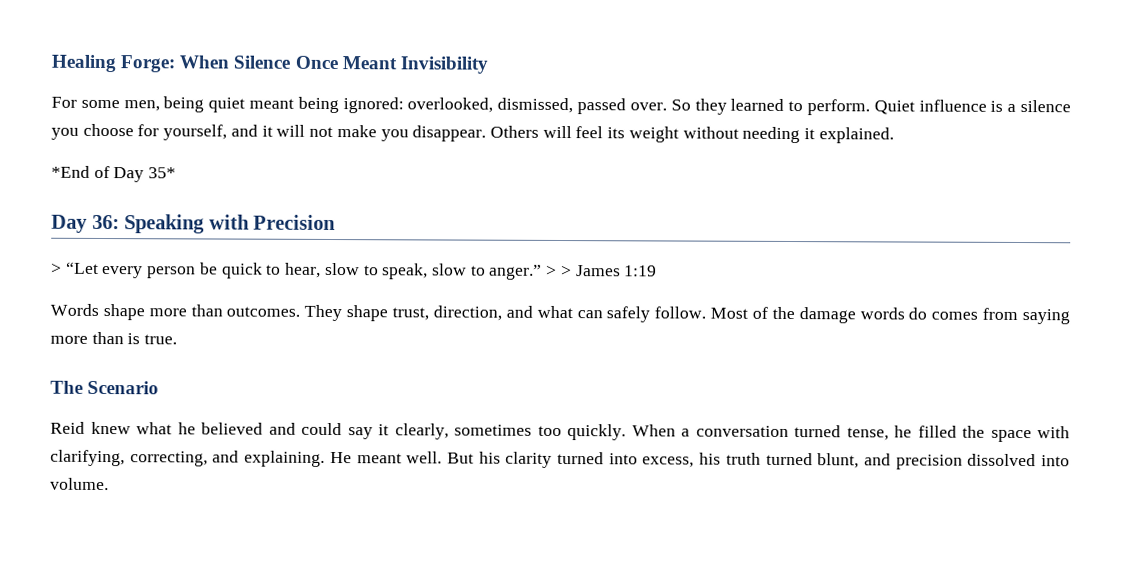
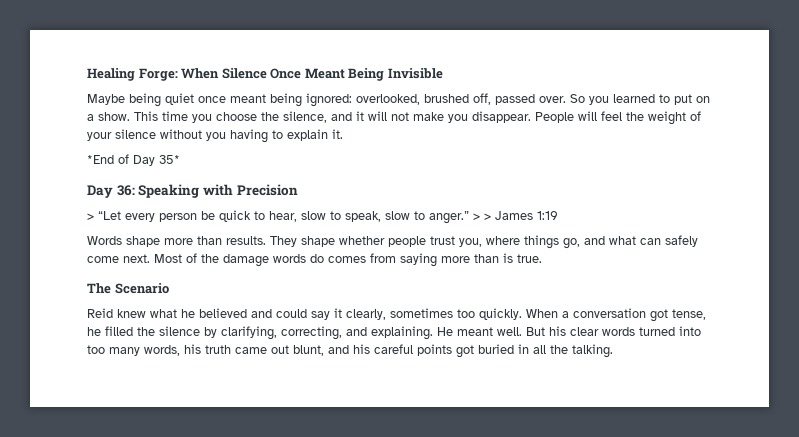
- Healing Forge: When Silence Once Meant Invisibility
- For some men, being quiet meant being ignored: overlooked, dismissed, passed over.
+ Healing Forge: When Silence Once Meant Being Invisible
+ Maybe being quiet once meant being ignored: overlooked, brushed off, passed over.
- So they learned to perform. Quiet influence is a silence you choose for yourself, and it will not make you disappear.
+ So you learned to put on a show. This time you choose the silence, and it will not make you disappear.
- Others will feel its weight without needing it explained.
+ People will feel the weight of your silence without you having to explain it.
- Words shape more than outcomes.
+ Words shape more than results.
- They shape trust, direction, and what can safely follow.
+ They shape whether people trust you, where things go, and what can safely come next.
- When a conversation turned tense, he filled the space with clarifying, correcting, and explaining.
+ When a conversation got tense, he filled the silence by clarifying, correcting, and explaining.
- But his clarity turned into excess, his truth turned blunt, and precision dissolved into volume.
+ But his clear words turned into too many words, his truth came out blunt, and his careful points got buried in all the talking.

